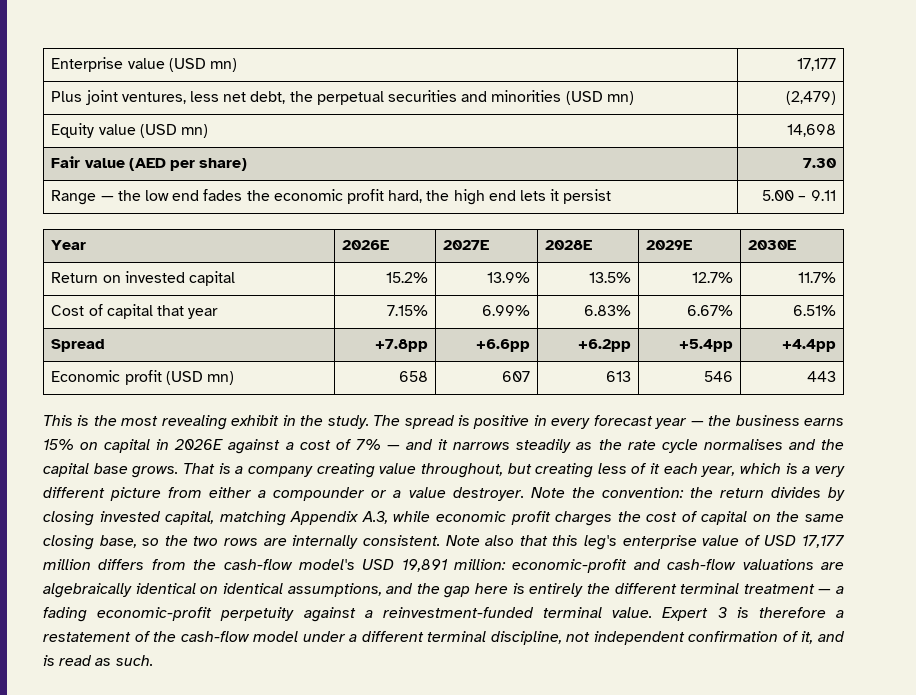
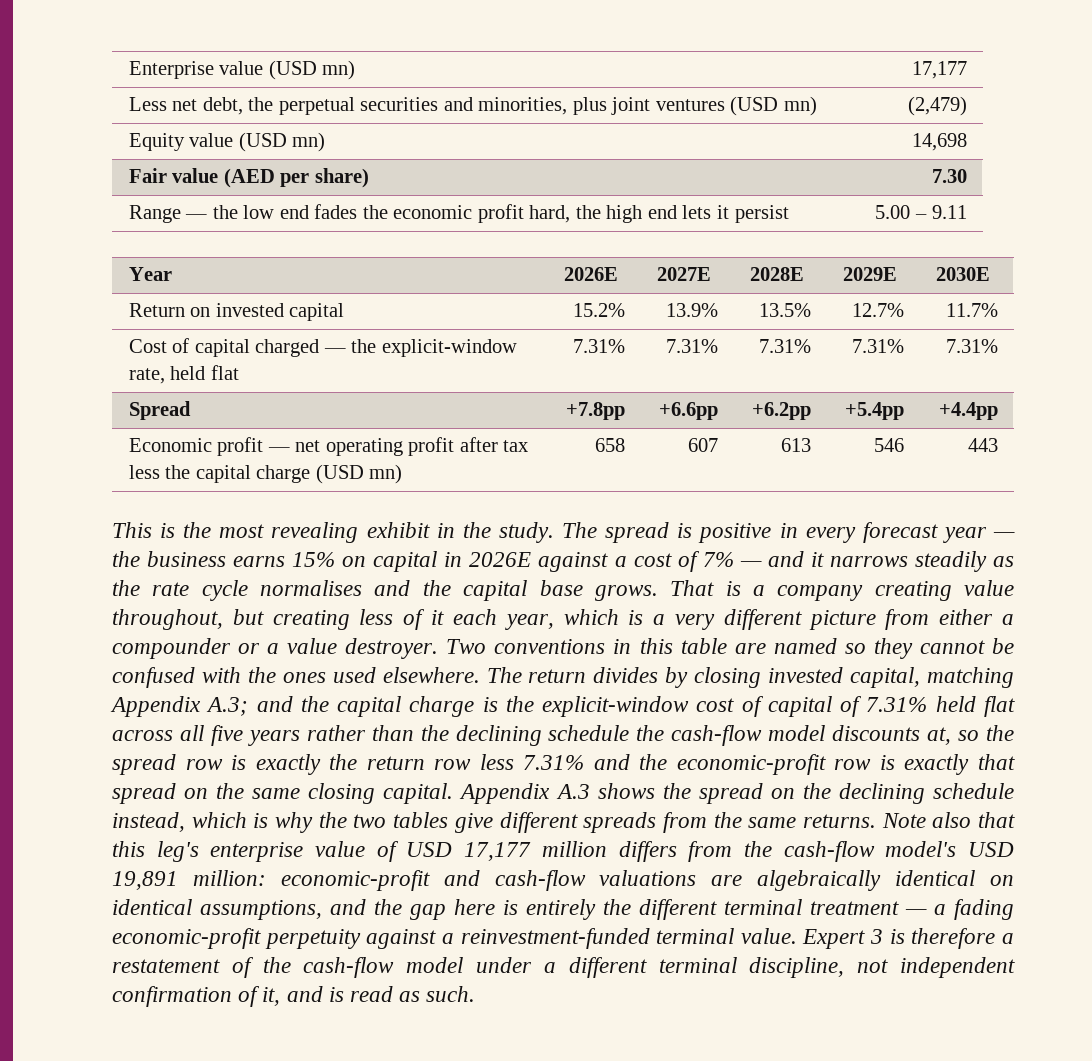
- Plus joint ventures, less net debt, the perpetual securities and minorities (USD mn) | (2,479)
+ Less net debt, the perpetual securities and minorities, plus joint ventures (USD mn) | (2,479)
- Cost of capital that year | 7.15% | 6.99% | 6.83% | 6.67% | 6.51%
+ Cost of capital charged — the explicit-window rate, held flat | 7.31% | 7.31% | 7.31% | 7.31% | 7.31%
- Economic profit (USD mn) | 658 | 607 | 613 | 546 | 443
+ Economic profit — net operating profit after tax less the capital charge (USD mn) | 658 | 607 | 613 | 546 | 443
- Note the convention: the return divides by closing invested capital, matching Appendix A.3, while economic profit charges the cost of capital on the same closing base, so the two rows are internally consistent.
+ Two conventions in this table are named so they cannot be confused with the ones used elsewhere. The return divides by closing invested capital, matching Appendix A.3; and the capital charge is the explicit-window cost of capital of 7.31% held flat across all five years rather than the declining schedule the cash-flow model discounts at, so the spread row is exactly the return row less 7.31% and the economic-profit row is exactly that spread on the same closing capital. Appendix A.3 shows the spread on the declining schedule instead, which is why the two tables give different spreads from the same returns.

